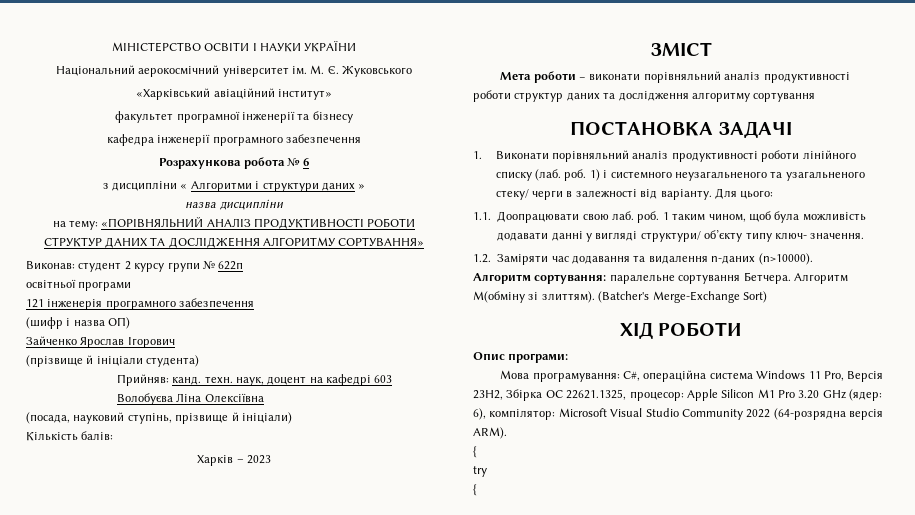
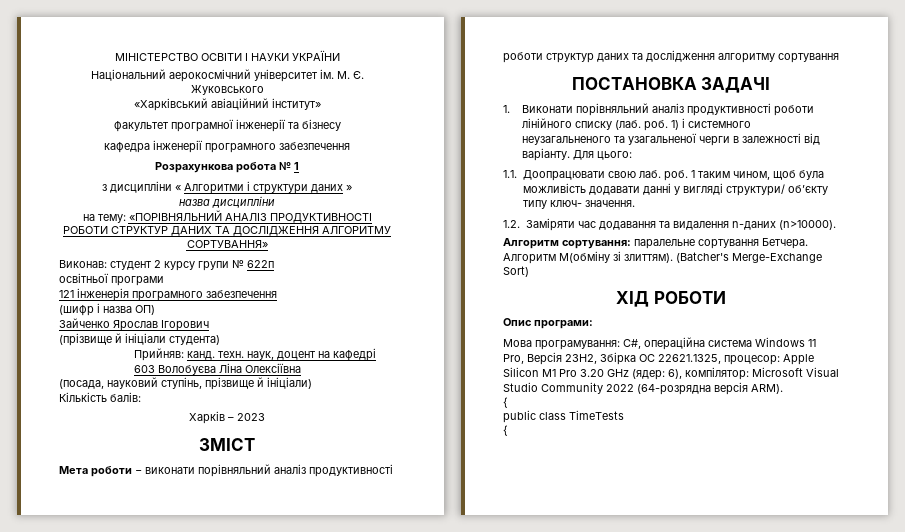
- Розрахункова робота № 6
+ Розрахункова робота № 1
- 1) і системного неузагальненого та узагальненого стеку/ черги в залежності від варіанту.
+ 1) і системного неузагальненого та узагальненої черги в залежності від варіанту.
- try
+ public class TimeTests

